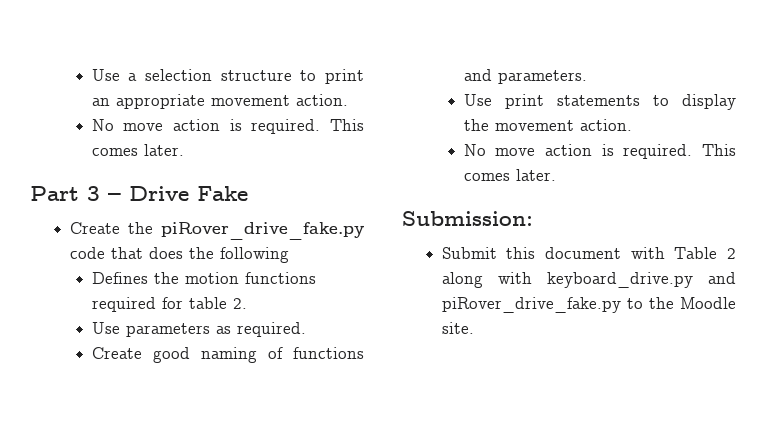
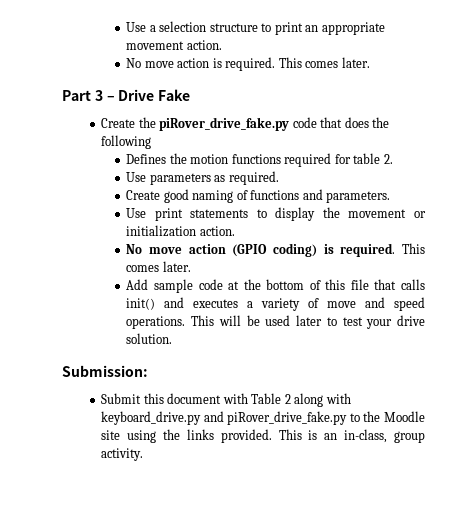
- Use print statements to display the movement action.
- No move action is required. This comes later.
+ Use print statements to display the movement or initialization action.
+ No move action (GPIO coding) is required. This comes later.
+ Add sample code at the bottom of this file that calls init() and executes a variety of move and speed operations. This will be used later to test your drive solution.
- Submit this document with Table 2 along with keyboard_drive.py and piRover_drive_fake.py to the Moodle site.
+ Submit this document with Table 2 along with keyboard_drive.py and piRover_drive_fake.py to the Moodle site using the links provided. This is an in-class, group activity.

